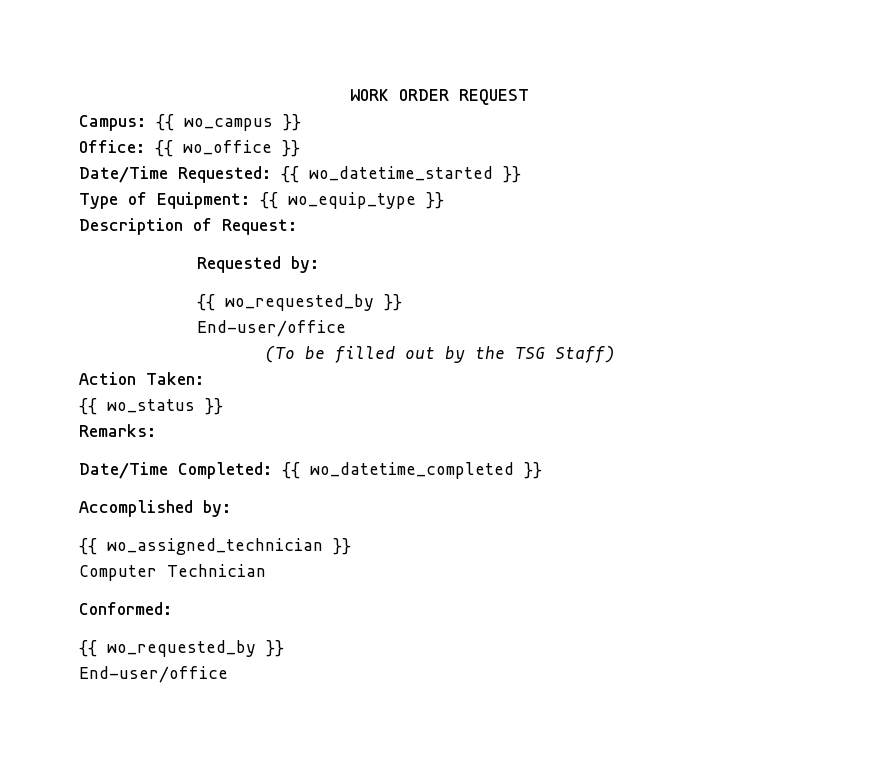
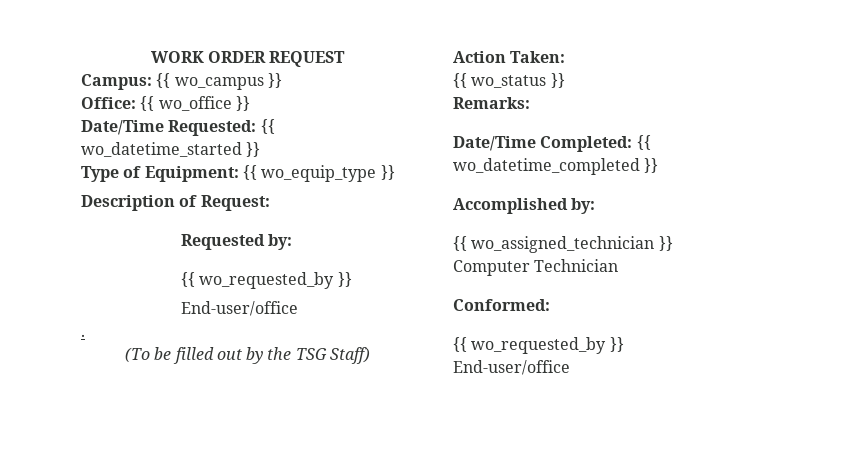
+ .

